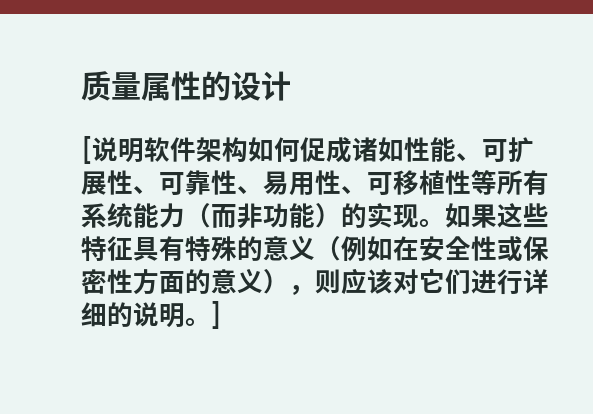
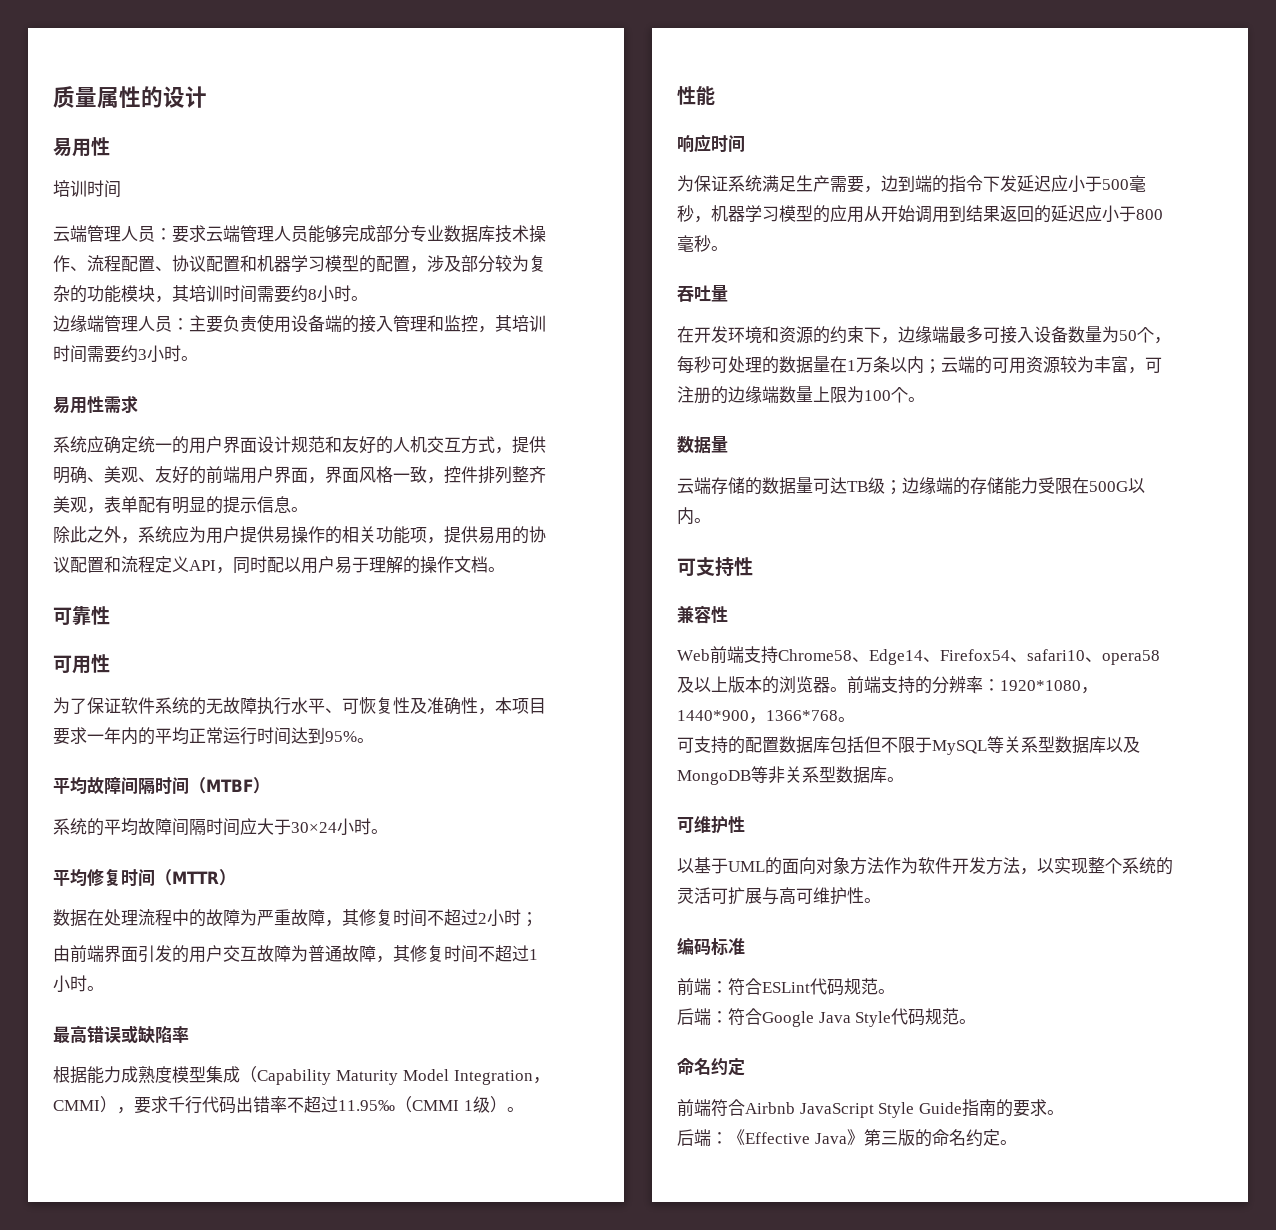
  质量属性的设计
- [说明软件架构如何促成诸如性能、可扩展性、可靠性、易用性、可移植性等所有系统能力（而非功能）的实现。如果这些特征具有特殊的意义（例如在安全性或保密性方面的意义），则应该对它们进行详细的说明。]
+ 易用性
+ 培训时间
+ 云端管理人员：要求云端管理人员能够完成部分专业数据库技术操作、流程配置、协议配置和机器学习模型的配置，涉及部分较为复杂的功能模块，其培训时间需要约8小时。
+ 边缘端管理人员：主要负责使用设备端的接入管理和监控，其培训时间需要约3小时。
+ 易用性需求
+ 系统应确定统一的用户界面设计规范和友好的人机交互方式，提供明确、美观、友好的前端用户界面，界面风格一致，控件排列整齐美观，表单配有明显的提示信息。
+ 除此之外，系统应为用户提供易操作的相关功能项，提供易用的协议配置和流程定义API，同时配以用户易于理解的操作文档。
+ 可靠性
+ 可用性
+ 为了保证软件系统的无故障执行水平、可恢复性及准确性，本项目要求一年内的平均正常运行时间达到95%。
+ 平均故障间隔时间（MTBF）
+ 系统的平均故障间隔时间应大于30×24小时。
+ 平均修复时间（MTTR）
+ 数据在处理流程中的故障为严重故障，其修复时间不超过2小时；
+ 由前端界面引发的用户交互故障为普通故障，其修复时间不超过1小时。
+ 最高错误或缺陷率
+ 根据能力成熟度模型集成（Capability Maturity Model Integration，CMMI），要求千行代码出错率不超过11.95‰（CMMI 1级）。
+ 性能
+ 响应时间
+ 为保证系统满足生产需要，边到端的指令下发延迟应小于500毫秒，机器学习模型的应用从开始调用到结果返回的延迟应小于800毫秒。
+ 吞吐量
+ 在开发环境和资源的约束下，边缘端最多可接入设备数量为50个，每秒可处理的数据量在1万条以内；云端的可用资源较为丰富，可注册的边缘端数量上限为100个。
+ 数据量
+ 云端存储的数据量可达TB级；边缘端的存储能力受限在500G以内。
+ 可支持性
+ 兼容性
+ Web前端支持Chrome58、Edge14、Firefox54、safari10、opera58及以上版本的浏览器。前端支持的分辨率：1920*1080，1440*900，1366*768。
+ 可支持的配置数据库包括但不限于MySQL等关系型数据库以及MongoDB等非关系型数据库。
+ 可维护性
+ 以基于UML的面向对象方法作为软件开发方法，以实现整个系统的灵活可扩展与高可维护性。
+ 编码标准
+ 前端：符合ESLint代码规范。
+ 后端：符合Google Java Style代码规范。
+ 命名约定
+ 前端符合Airbnb JavaScript Style Guide指南的要求。
+ 后端：《Effective Java》第三版的命名约定。

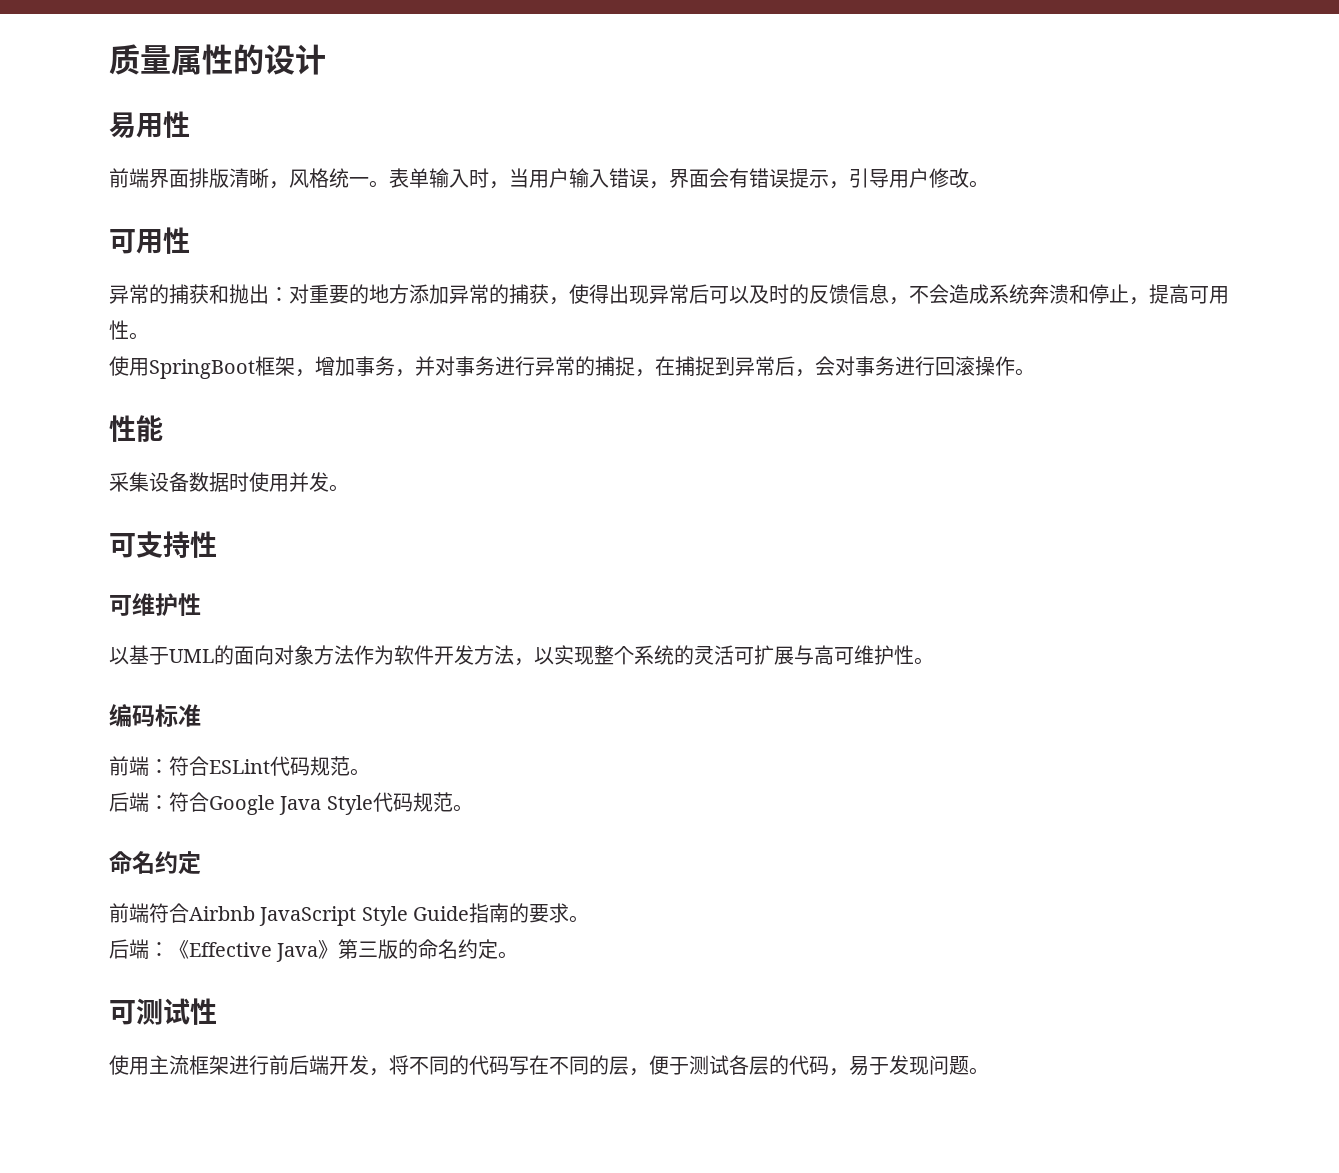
  质量属性的设计
  易用性
- 培训时间
- 云端管理人员：要求云端管理人员能够完成部分专业数据库技术操作、流程配置、协议配置和机器学习模型的配置，涉及部分较为复杂的功能模块，其培训时间需要约8小时。
- 边缘端管理人员：主要负责使用设备端的接入管理和监控，其培训时间需要约3小时。
- 易用性需求
- 系统应确定统一的用户界面设计规范和友好的人机交互方式，提供明确、美观、友好的前端用户界面，界面风格一致，控件排列整齐美观，表单配有明显的提示信息。
- 除此之外，系统应为用户提供易操作的相关功能项，提供易用的协议配置和流程定义API，同时配以用户易于理解的操作文档。
- 可靠性
+ 前端界面排版清晰，风格统一。表单输入时，当用户输入错误，界面会有错误提示，引导用户修改。
- 为了保证软件系统的无故障执行水平、可恢复性及准确性，本项目要求一年内的平均正常运行时间达到95%。
- 平均故障间隔时间（MTBF）
- 系统的平均故障间隔时间应大于30×24小时。
- 平均修复时间（MTTR）
- 数据在处理流程中的故障为严重故障，其修复时间不超过2小时；
- 由前端界面引发的用户交互故障为普通故障，其修复时间不超过1小时。
- 最高错误或缺陷率
- 根据能力成熟度模型集成（Capability Maturity Model Integration，CMMI），要求千行代码出错率不超过11.95‰（CMMI 1级）。
+ 异常的捕获和抛出：对重要的地方添加异常的捕获，使得出现异常后可以及时的反馈信息，不会造成系统奔溃和停止，提高可用性。
+ 使用SpringBoot框架，增加事务，并对事务进行异常的捕捉，在捕捉到异常后，会对事务进行回滚操作。
  性能
- 响应时间
- 为保证系统满足生产需要，边到端的指令下发延迟应小于500毫秒，机器学习模型的应用从开始调用到结果返回的延迟应小于800毫秒。
- 吞吐量
- 在开发环境和资源的约束下，边缘端最多可接入设备数量为50个，每秒可处理的数据量在1万条以内；云端的可用资源较为丰富，可注册的边缘端数量上限为100个。
- 数据量
- 云端存储的数据量可达TB级；边缘端的存储能力受限在500G以内。
+ 采集设备数据时使用并发。
  可支持性
- 兼容性
- Web前端支持Chrome58、Edge14、Firefox54、safari10、opera58及以上版本的浏览器。前端支持的分辨率：1920*1080，1440*900，1366*768。
- 可支持的配置数据库包括但不限于MySQL等关系型数据库以及MongoDB等非关系型数据库。
+ 可测试性
+ 使用主流框架进行前后端开发，将不同的代码写在不同的层，便于测试各层的代码，易于发现问题。

